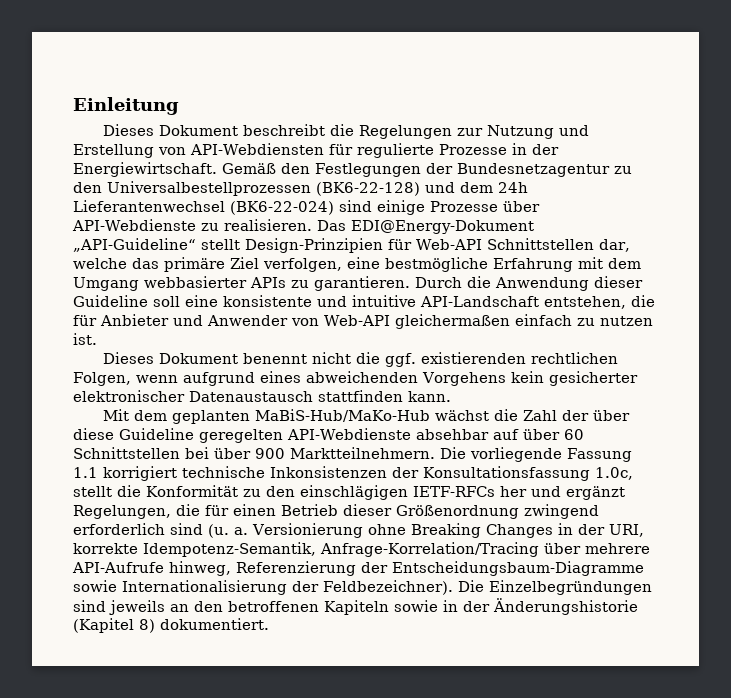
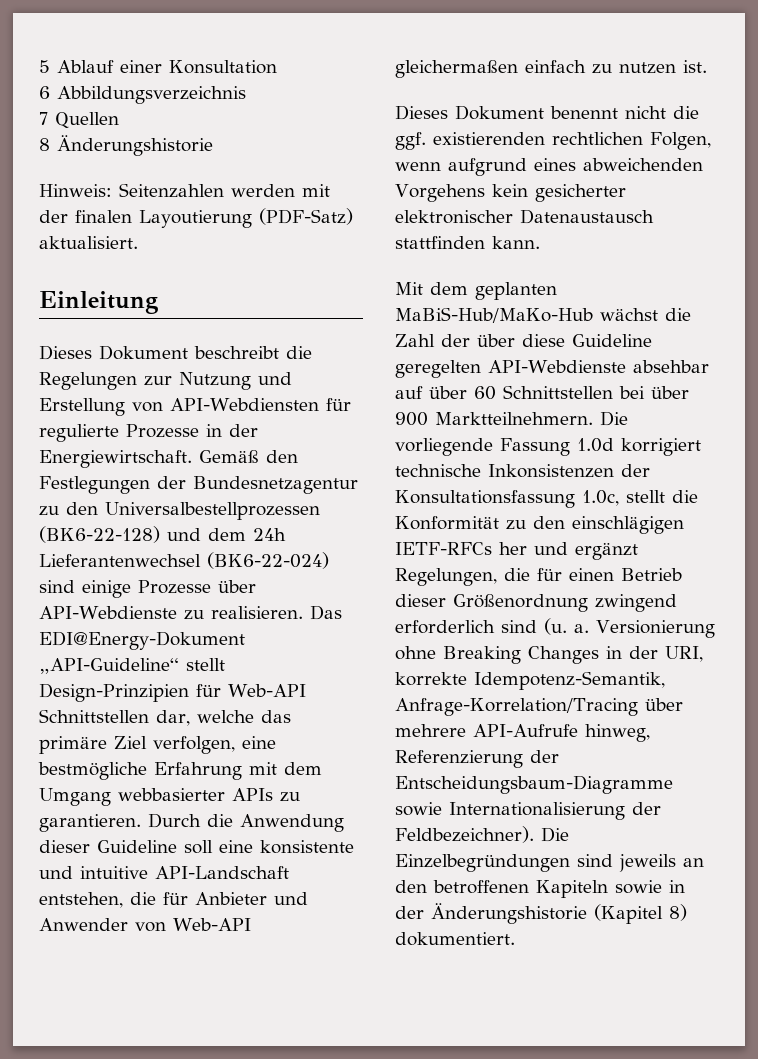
+ 5 Ablauf einer Konsultation
+ 6 Abbildungsverzeichnis
+ 7 Quellen
+ 8 Änderungshistorie
+ Hinweis: Seitenzahlen werden mit der finalen Layoutierung (PDF-Satz) aktualisiert.
- Die vorliegende Fassung 1.1 korrigiert technische Inkonsistenzen der Konsultationsfassung 1.0c, stellt die Konformität zu den einschlägigen IETF-RFCs her und ergänzt Regelungen, die für einen Betrieb dieser Größenordnung zwingend erforderlich sind (u. a.
+ Die vorliegende Fassung 1.0d korrigiert technische Inkonsistenzen der Konsultationsfassung 1.0c, stellt die Konformität zu den einschlägigen IETF-RFCs her und ergänzt Regelungen, die für einen Betrieb dieser Größenordnung zwingend erforderlich sind (u. a.

